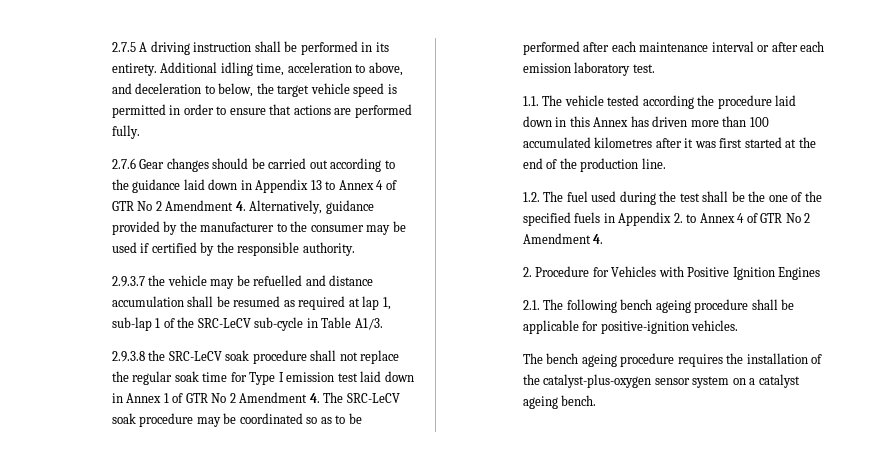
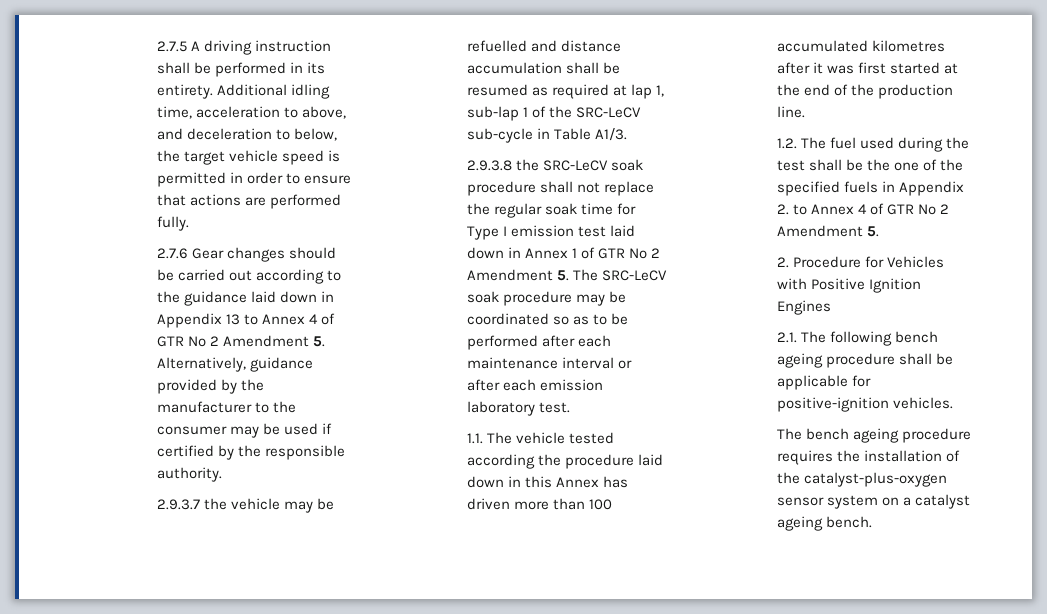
- 2.7.6 Gear changes should be carried out according to the guidance laid down in Appendix 13 to Annex 4 of GTR No 2 Amendment 4. Alternatively, guidance provided by the manufacturer to the consumer may be used if certified by the responsible authority.
+ 2.7.6 Gear changes should be carried out according to the guidance laid down in Appendix 13 to Annex 4 of GTR No 2 Amendment 5. Alternatively, guidance provided by the manufacturer to the consumer may be used if certified by the responsible authority.
- 2.9.3.8 the SRC-LeCV soak procedure shall not replace the regular soak time for Type I emission test laid down in Annex 1 of GTR No 2 Amendment 4. The SRC-LeCV soak procedure may be coordinated so as to be performed after each maintenance interval or after each emission laboratory test.
+ 2.9.3.8 the SRC-LeCV soak procedure shall not replace the regular soak time for Type I emission test laid down in Annex 1 of GTR No 2 Amendment 5. The SRC-LeCV soak procedure may be coordinated so as to be performed after each maintenance interval or after each emission laboratory test.
- 1.2. The fuel used during the test shall be the one of the specified fuels in Appendix 2. to Annex 4 of GTR No 2 Amendment 4.
+ 1.2. The fuel used during the test shall be the one of the specified fuels in Appendix 2. to Annex 4 of GTR No 2 Amendment 5.

